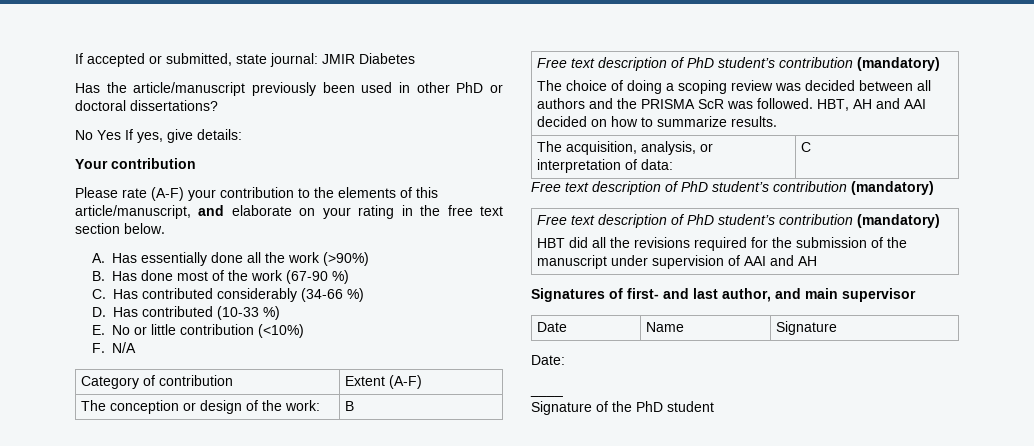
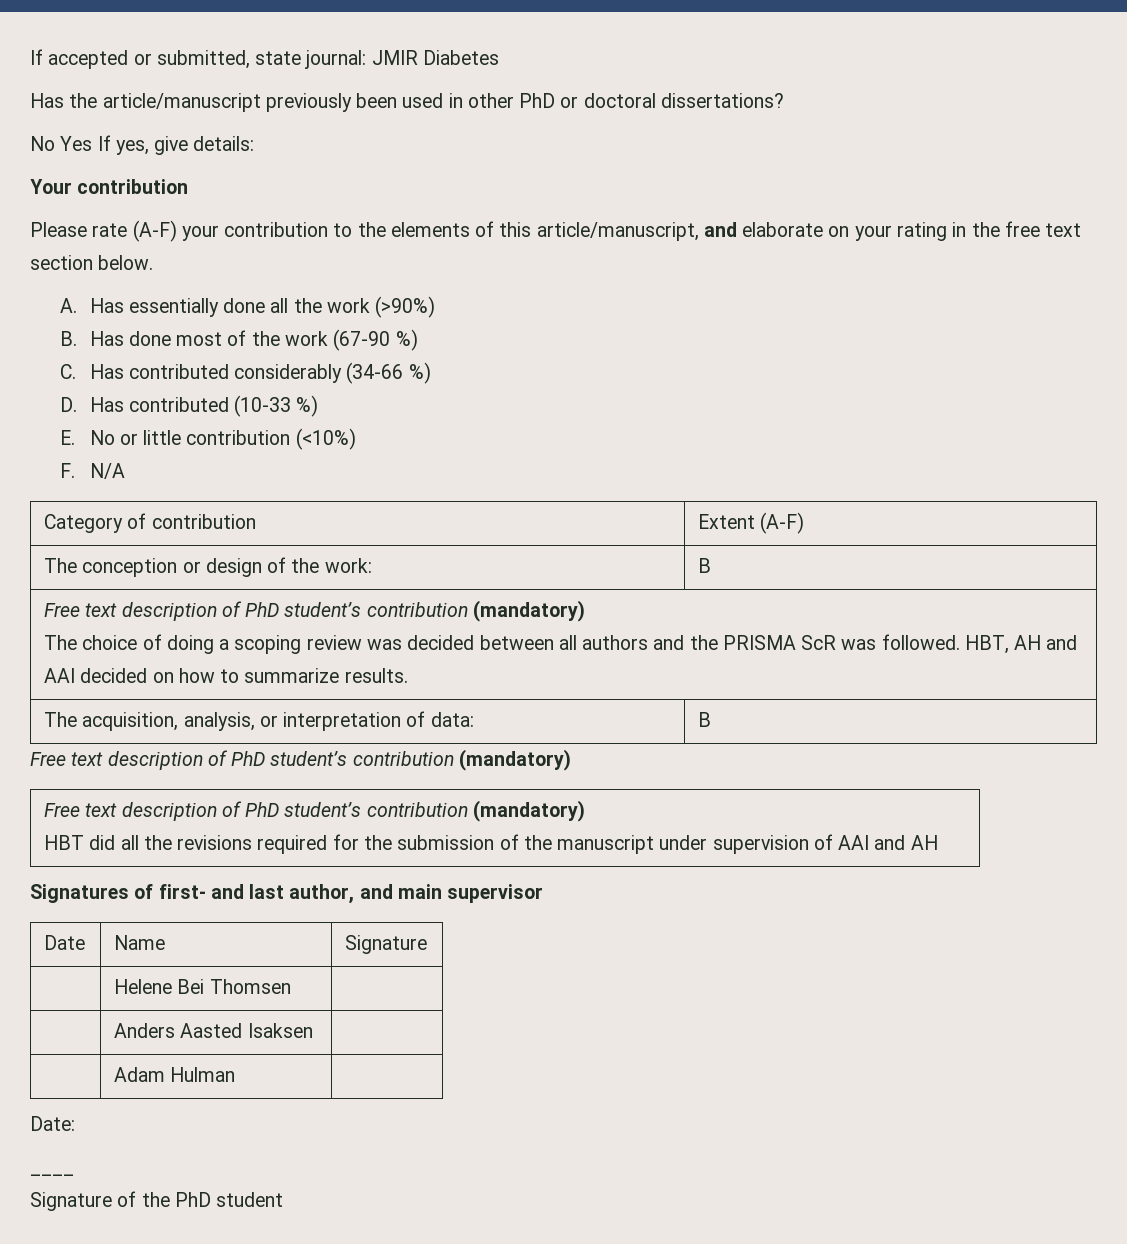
- The acquisition, analysis, or interpretation of data: | C
+ The acquisition, analysis, or interpretation of data: | B
+ | Helene Bei Thomsen |
+ | Anders Aasted Isaksen |
+ | Adam Hulman |

